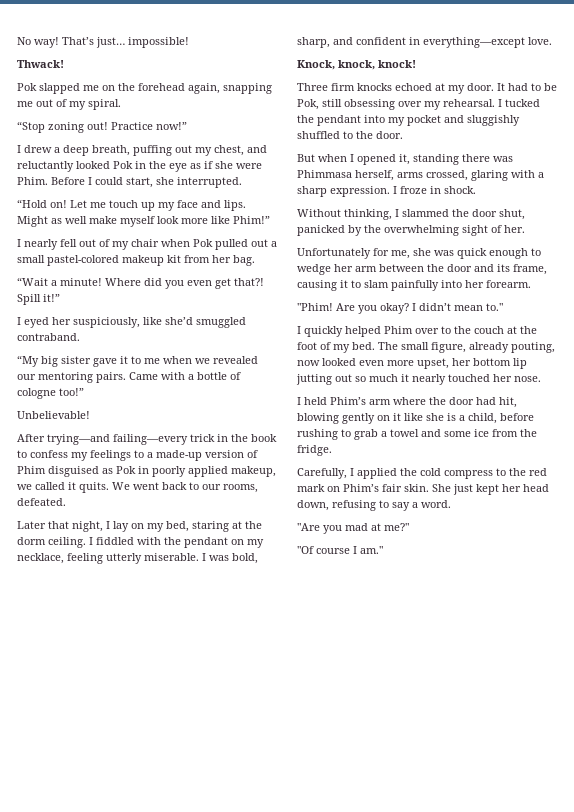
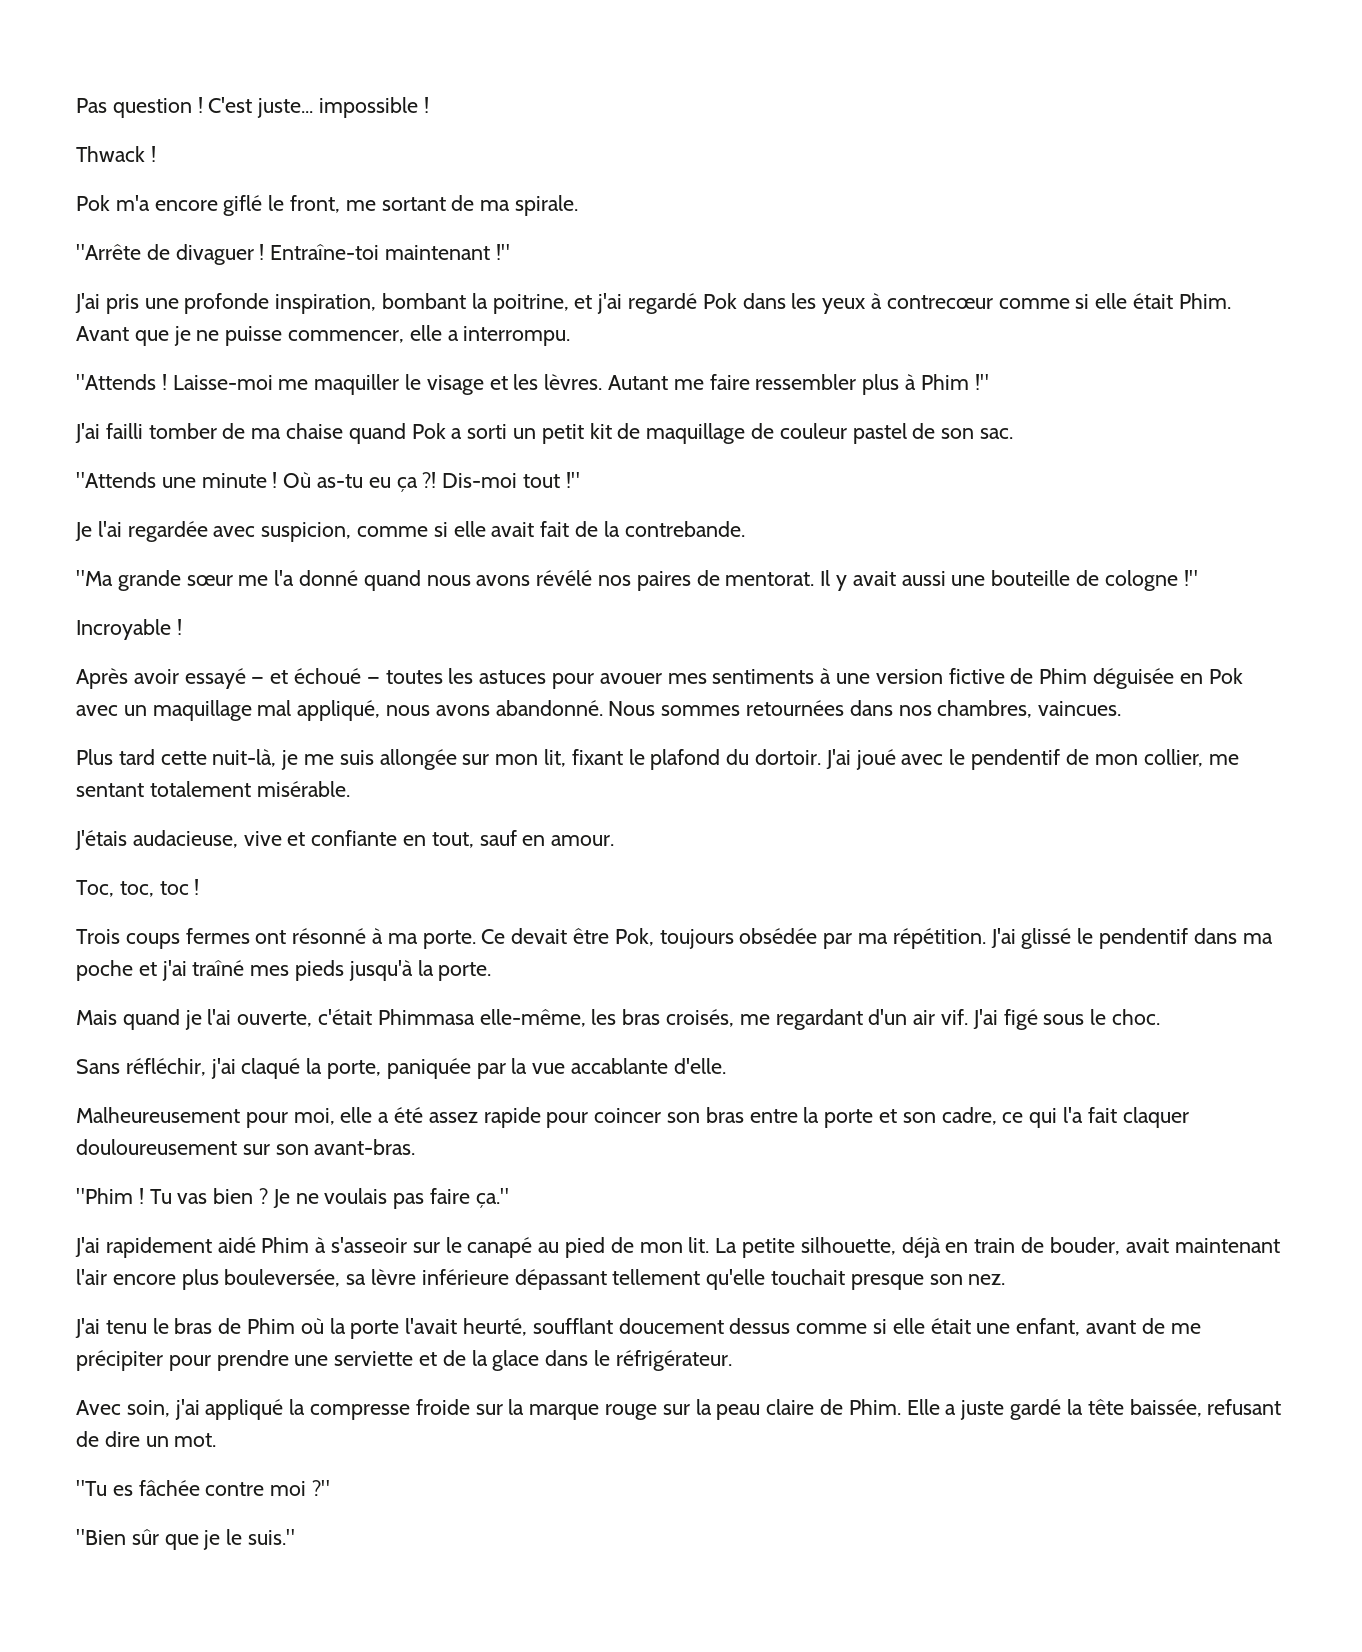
- No way! That’s just… impossible!
- Thwack!
- Pok slapped me on the forehead again, snapping me out of my spiral.
- “Stop zoning out! Practice now!”
- I drew a deep breath, puffing out my chest, and reluctantly looked Pok in the eye as if she were Phim. Before I could start, she interrupted.
- “Hold on! Let me touch up my face and lips. Might as well make myself look more like Phim!”
- I nearly fell out of my chair when Pok pulled out a small pastel-colored makeup kit from her bag.
- “Wait a minute! Where did you even get that?! Spill it!”
- I eyed her suspiciously, like she’d smuggled contraband.
- “My big sister gave it to me when we revealed our mentoring pairs. Came with a bottle of cologne too!”
- Unbelievable!
- After trying—and failing—every trick in the book to confess my feelings to a made-up version of Phim disguised as Pok in poorly applied makeup, we called it quits. We went back to our rooms, defeated.
- Later that night, I lay on my bed, staring at the dorm ceiling. I fiddled with the pendant on my necklace, feeling utterly miserable. I was bold, sharp, and confident in everything—except love.
- Knock, knock, knock!
- Three firm knocks echoed at my door. It had to be Pok, still obsessing over my rehearsal. I tucked the pendant into my pocket and sluggishly shuffled to the door.
- But when I opened it, standing there was Phimmasa herself, arms crossed, glaring with a sharp expression. I froze in shock.
- Without thinking, I slammed the door shut, panicked by the overwhelming sight of her.
- Unfortunately for me, she was quick enough to wedge her arm between the door and its frame, causing it to slam painfully into her forearm.
- "Phim! Are you okay? I didn’t mean to."
- I quickly helped Phim over to the couch at the foot of my bed. The small figure, already pouting, now looked even more upset, her bottom lip jutting out so much it nearly touched her nose.
- I held Phim’s arm where the door had hit, blowing gently on it like she is a child, before rushing to grab a towel and some ice from the fridge.
- Carefully, I applied the cold compress to the red mark on Phim’s fair skin. She just kept her head down, refusing to say a word.
- "Are you mad at me?"
- "Of course I am."
+ Pas question ! C'est juste... impossible !
+ Thwack !
+ Pok m'a encore giflé le front, me sortant de ma spirale.
+ "Arrête de divaguer ! Entraîne-toi maintenant !"
+ J'ai pris une profonde inspiration, bombant la poitrine, et j'ai regardé Pok dans les yeux à contrecœur comme si elle était Phim. Avant que je ne puisse commencer, elle a interrompu.
+ "Attends ! Laisse-moi me maquiller le visage et les lèvres. Autant me faire ressembler plus à Phim !"
+ J'ai failli tomber de ma chaise quand Pok a sorti un petit kit de maquillage de couleur pastel de son sac.
+ "Attends une minute ! Où as-tu eu ça ?! Dis-moi tout !"
+ Je l'ai regardée avec suspicion, comme si elle avait fait de la contrebande.
+ "Ma grande sœur me l'a donné quand nous avons révélé nos paires de mentorat. Il y avait aussi une bouteille de cologne !"
+ Incroyable !
+ Après avoir essayé — et échoué — toutes les astuces pour avouer mes sentiments à une version fictive de Phim déguisée en Pok avec un maquillage mal appliqué, nous avons abandonné. Nous sommes retournées dans nos chambres, vaincues.
+ Plus tard cette nuit-là, je me suis allongée sur mon lit, fixant le plafond du dortoir. J'ai joué avec le pendentif de mon collier, me sentant totalement misérable.
+ J'étais audacieuse, vive et confiante en tout, sauf en amour.
+ Toc, toc, toc !
+ Trois coups fermes ont résonné à ma porte. Ce devait être Pok, toujours obsédée par ma répétition. J'ai glissé le pendentif dans ma poche et j'ai traîné mes pieds jusqu'à la porte.
+ Mais quand je l'ai ouverte, c'était Phimmasa elle-même, les bras croisés, me regardant d'un air vif. J'ai figé sous le choc.
+ Sans réfléchir, j'ai claqué la porte, paniquée par la vue accablante d'elle.
+ Malheureusement pour moi, elle a été assez rapide pour coincer son bras entre la porte et son cadre, ce qui l'a fait claquer douloureusement sur son avant-bras.
+ "Phim ! Tu vas bien ? Je ne voulais pas faire ça."
+ J'ai rapidement aidé Phim à s'asseoir sur le canapé au pied de mon lit. La petite silhouette, déjà en train de bouder, avait maintenant l'air encore plus bouleversée, sa lèvre inférieure dépassant tellement qu'elle touchait presque son nez.
+ J'ai tenu le bras de Phim où la porte l'avait heurté, soufflant doucement dessus comme si elle était une enfant, avant de me précipiter pour prendre une serviette et de la glace dans le réfrigérateur.
+ Avec soin, j'ai appliqué la compresse froide sur la marque rouge sur la peau claire de Phim. Elle a juste gardé la tête baissée, refusant de dire un mot.
+ "Tu es fâchée contre moi ?"
+ "Bien sûr que je le suis."

